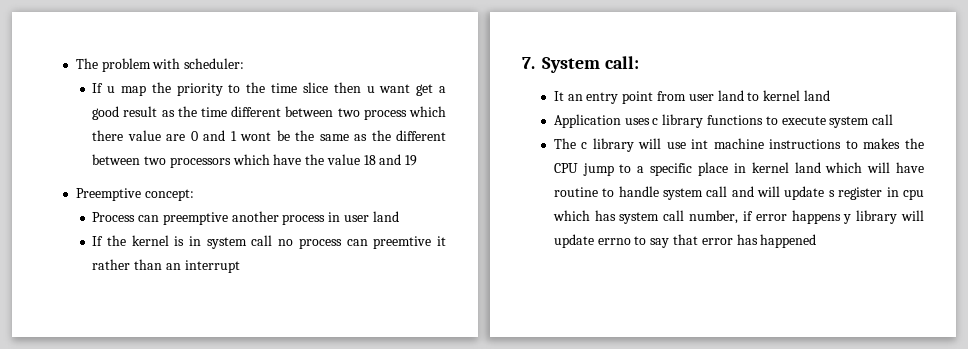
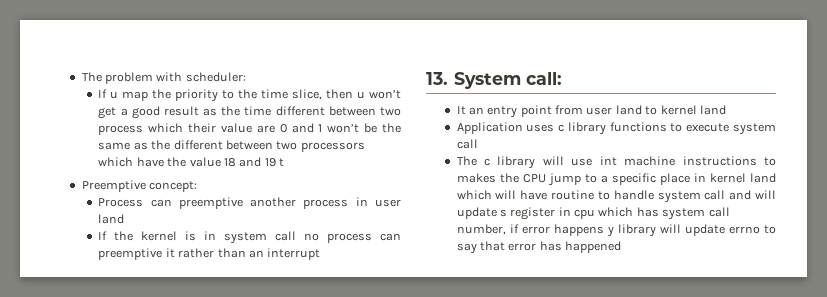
- If u map the priority to the time slice then u want get a good result as the time different between two process which there value are 0 and 1 wont be the same as the different between two processors which have the value 18 and 19
+ If u map the priority to the time slice, then u won’t get a good result as the time different between two process which their value are 0 and 1 won’t be the same as the different between two processors which have the value 18 and 19 t
- If the kernel is in system call no process can preemtive it rather than an interrupt
+ If the kernel is in system call no process can preemptive it rather than an interrupt
- 7. System call:
+ 13. System call:

